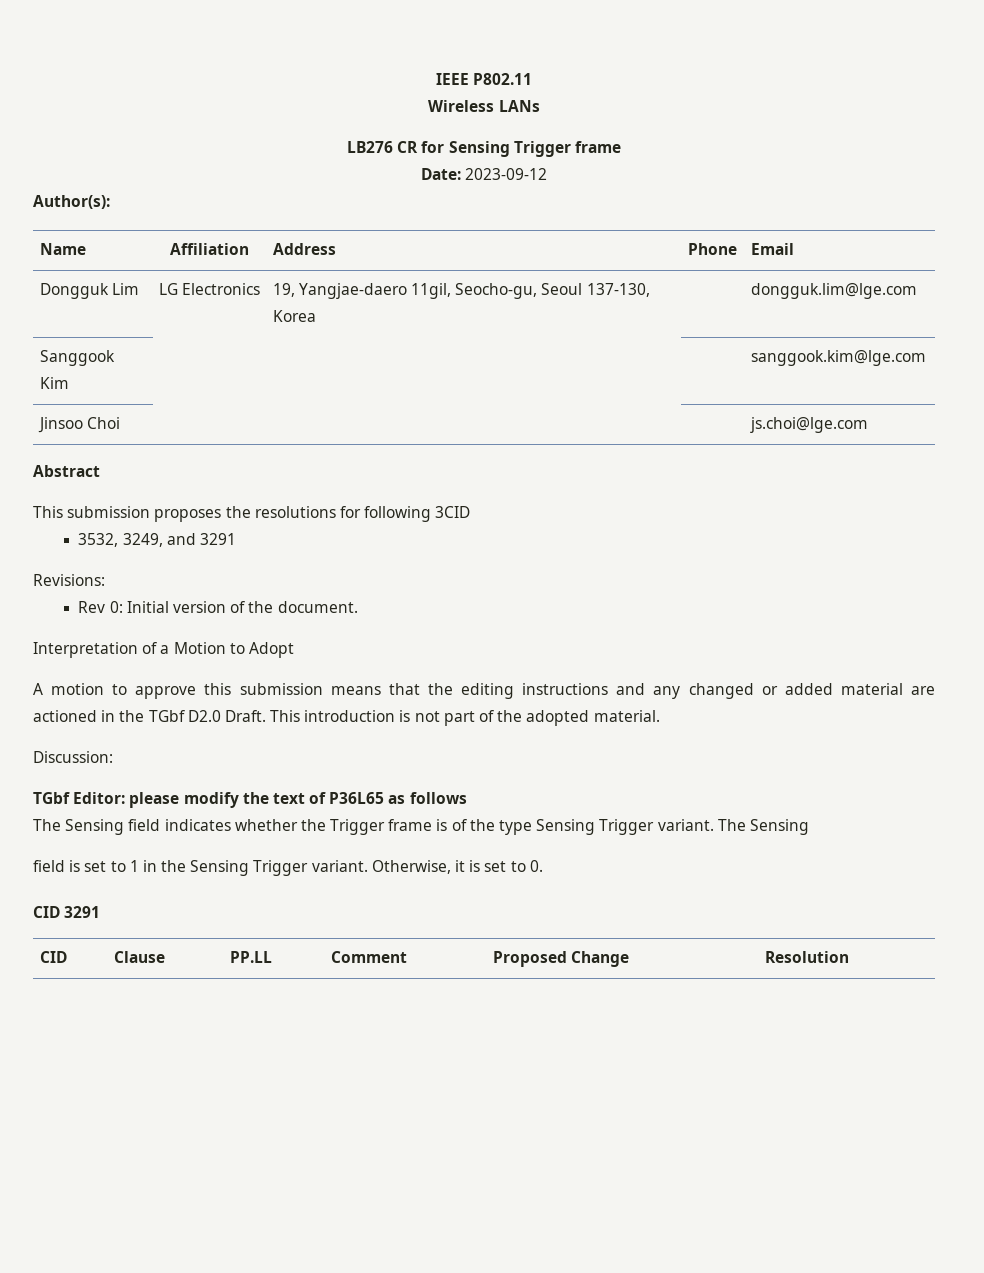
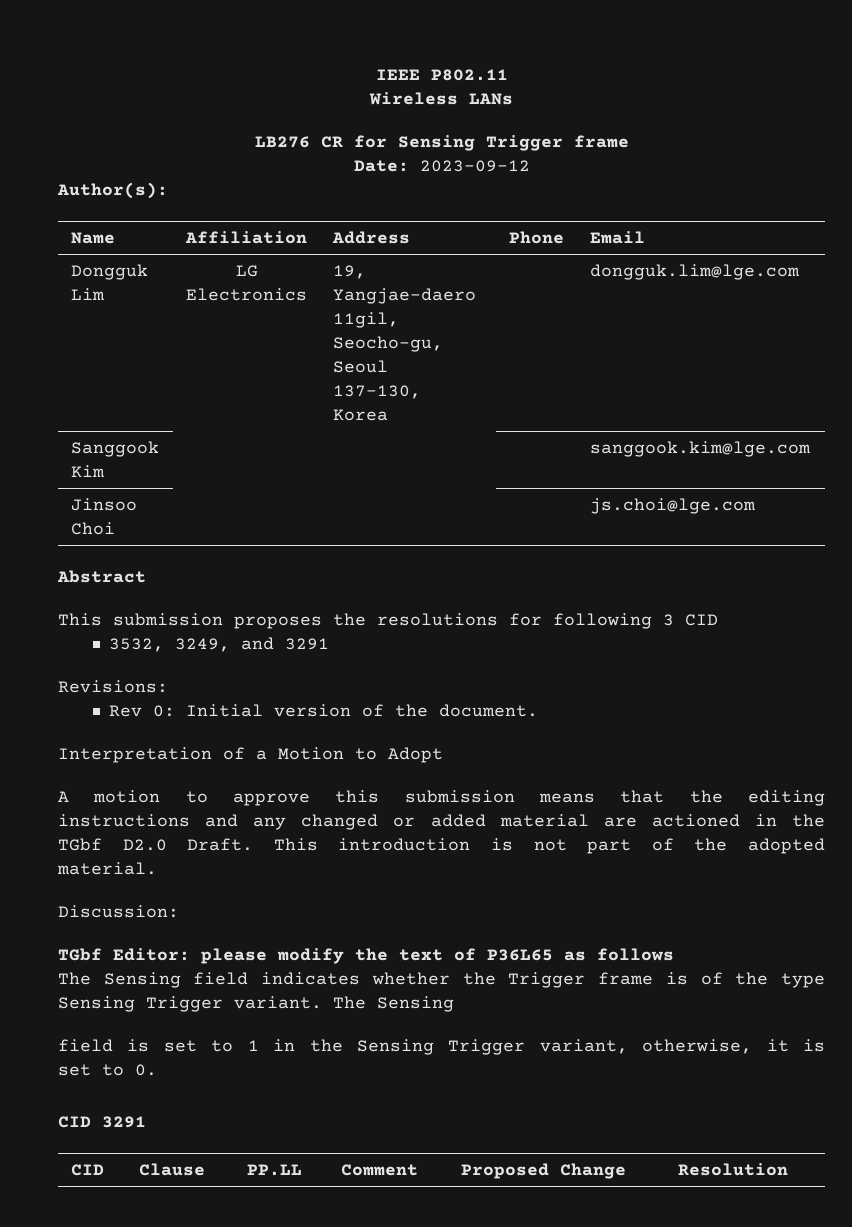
- This submission proposes the resolutions for following 3CID
+ This submission proposes the resolutions for following 3 CID
- field is set to 1 in the Sensing Trigger variant. Otherwise, it is set to 0.
+ field is set to 1 in the Sensing Trigger variant, otherwise, it is set to 0.

